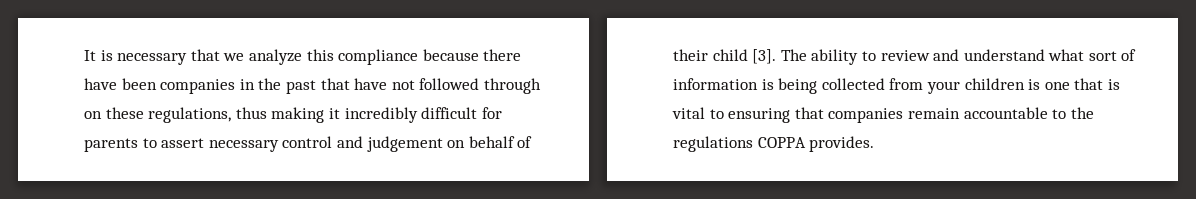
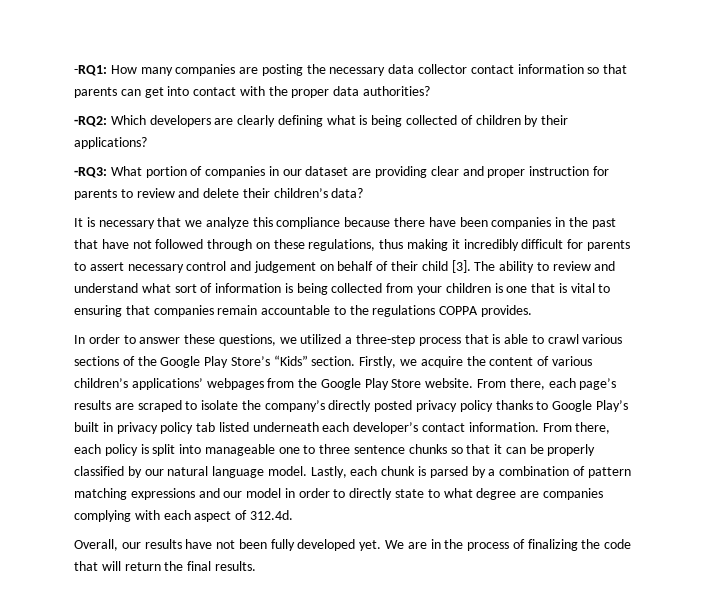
+ -RQ1: How many companies are posting the necessary data collector contact information so that parents can get into contact with the proper data authorities?
+ -RQ2: Which developers are clearly defining what is being collected of children by their applications?
+ -RQ3: What portion of companies in our dataset are providing clear and proper instruction for parents to review and delete their children’s data?
+ In order to answer these questions, we utilized a three-step process that is able to crawl various sections of the Google Play Store’s “Kids” section. Firstly, we acquire the content of various children’s applications’ webpages from the Google Play Store website. From there, each page’s results are scraped to isolate the company’s directly posted privacy policy thanks to Google Play’s built in privacy policy tab listed underneath each developer’s contact information. From there, each policy is split into manageable one to three sentence chunks so that it can be properly classified by our natural language model. Lastly, each chunk is parsed by a combination of pattern matching expressions and our model in order to directly state to what degree are companies complying with each aspect of 312.4d.
+ Overall, our results have not been fully developed yet. We are in the process of finalizing the code that will return the final results.

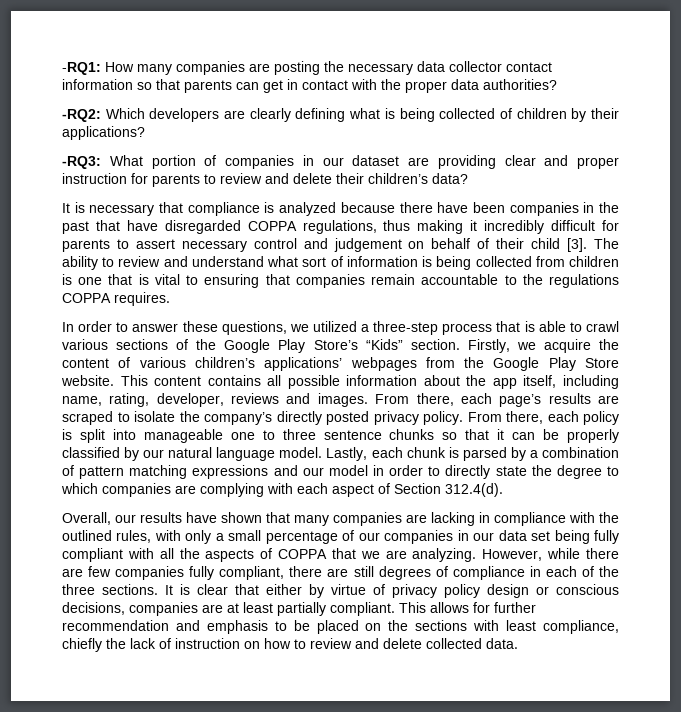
- -RQ1: How many companies are posting the necessary data collector contact information so that parents can get into contact with the proper data authorities?
+ -RQ1: How many companies are posting the necessary data collector contact information so that parents can get in contact with the proper data authorities?
- It is necessary that we analyze this compliance because there have been companies in the past that have not followed through on these regulations, thus making it incredibly difficult for parents to assert necessary control and judgement on behalf of their child [3].
+ It is necessary that compliance is analyzed because there have been companies in the past that have disregarded COPPA regulations, thus making it incredibly difficult for parents to assert necessary control and judgement on behalf of their child [3].
- The ability to review and understand what sort of information is being collected from your children is one that is vital to ensuring that companies remain accountable to the regulations COPPA provides.
+ The ability to review and understand what sort of information is being collected from children is one that is vital to ensuring that companies remain accountable to the regulations COPPA requires.
+ This content contains all possible information about the app itself, including name, rating, developer, reviews and images.
- From there, each page’s results are scraped to isolate the company’s directly posted privacy policy thanks to Google Play’s built in privacy policy tab listed underneath each developer’s contact information.
+ From there, each page’s results are scraped to isolate the company’s directly posted privacy policy.
- Lastly, each chunk is parsed by a combination of pattern matching expressions and our model in order to directly state to what degree are companies complying with each aspect of 312.4d.
+ Lastly, each chunk is parsed by a combination of pattern matching expressions and our model in order to directly state the degree to which companies are complying with each aspect of Section 312.4(d).
- Overall, our results have not been fully developed yet. We are in the process of finalizing the code that will return the final results.
+ Overall, our results have shown that many companies are lacking in compliance with the outlined rules, with only a small percentage of our companies in our data set being fully compliant with all the aspects of COPPA that we are analyzing. However, while there are few companies fully compliant, there are still degrees of compliance in each of the three sections. It is clear that either by virtue of privacy policy design or conscious decisions, companies are at least partially compliant. This allows for further recommendation and emphasis to be placed on the sections with least compliance, chiefly the lack of instruction on how to review and delete collected data.

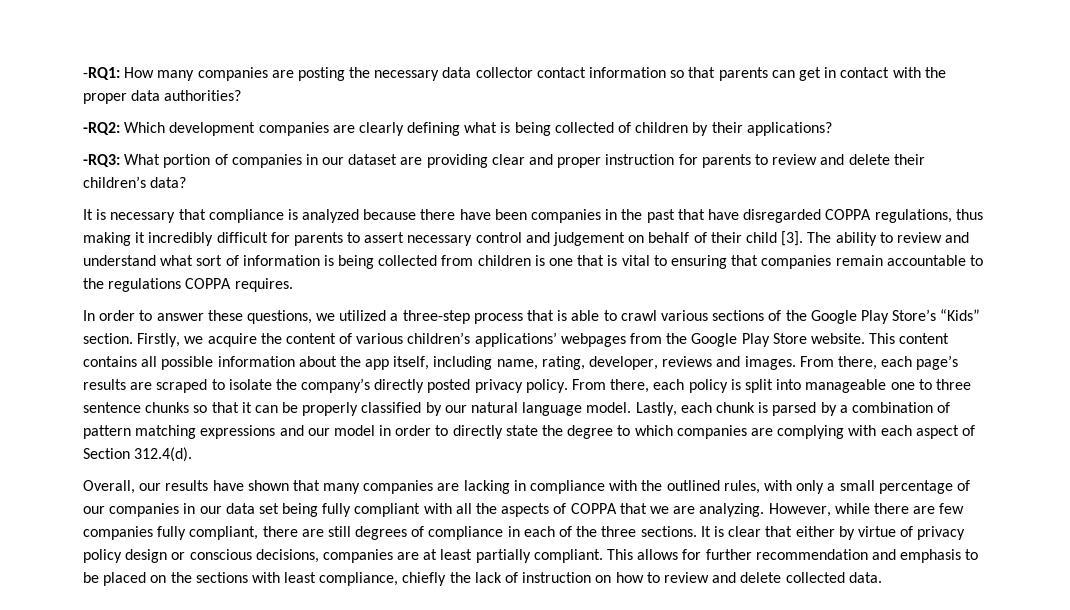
- -RQ2: Which developers are clearly defining what is being collected of children by their applications?
+ -RQ2: Which development companies are clearly defining what is being collected of children by their applications?

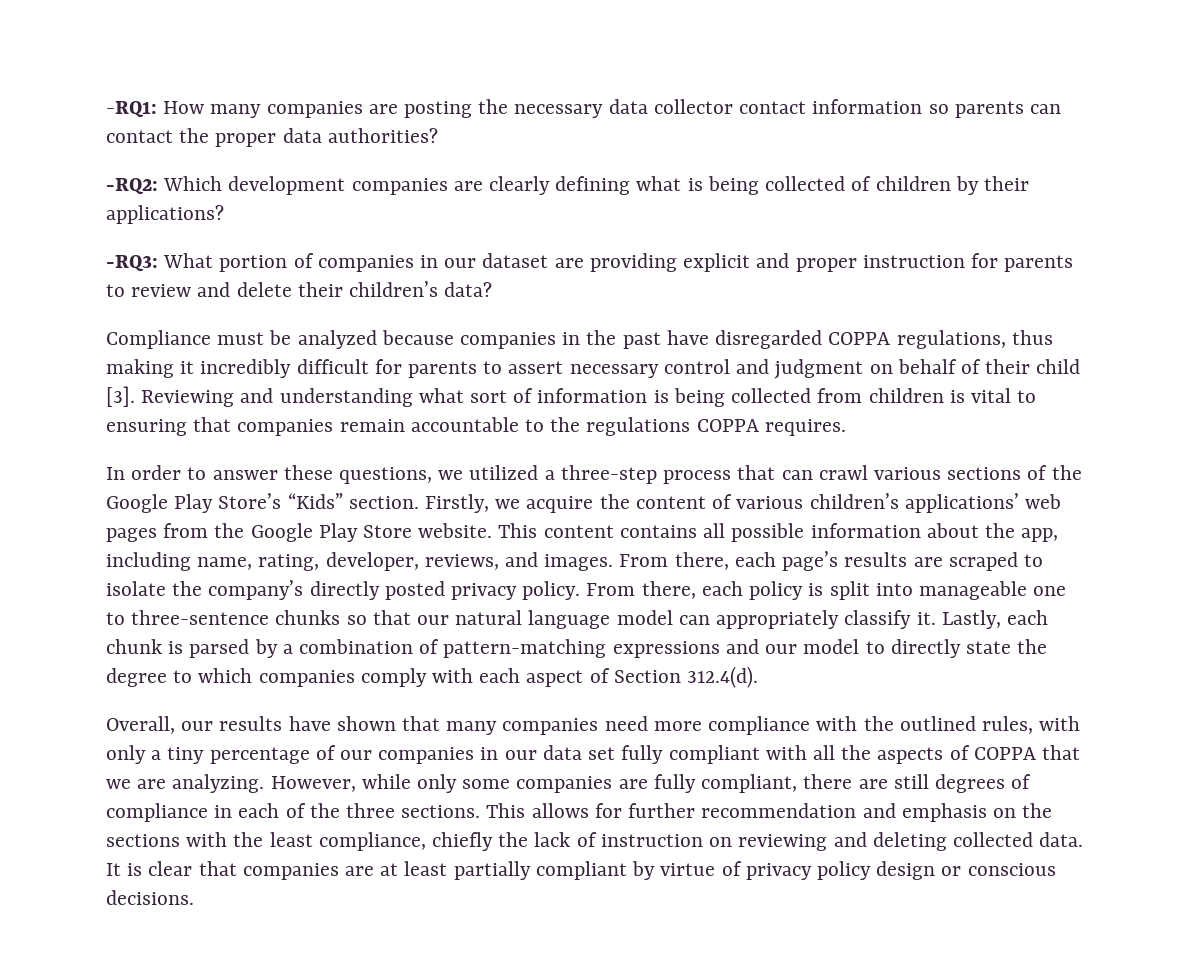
- -RQ1: How many companies are posting the necessary data collector contact information so that parents can get in contact with the proper data authorities?
+ -RQ1: How many companies are posting the necessary data collector contact information so parents can contact the proper data authorities?
- -RQ3: What portion of companies in our dataset are providing clear and proper instruction for parents to review and delete their children’s data?
+ -RQ3: What portion of companies in our dataset are providing explicit and proper instruction for parents to review and delete their children’s data?
- It is necessary that compliance is analyzed because there have been companies in the past that have disregarded COPPA regulations, thus making it incredibly difficult for parents to assert necessary control and judgement on behalf of their child [3].
+ Compliance must be analyzed because companies in the past have disregarded COPPA regulations, thus making it incredibly difficult for parents to assert necessary control and judgment on behalf of their child [3].
- The ability to review and understand what sort of information is being collected from children is one that is vital to ensuring that companies remain accountable to the regulations COPPA requires.
+ Reviewing and understanding what sort of information is being collected from children is vital to ensuring that companies remain accountable to the regulations COPPA requires.
- In order to answer these questions, we utilized a three-step process that is able to crawl various sections of the Google Play Store’s “Kids” section.
+ In order to answer these questions, we utilized a three-step process that can crawl various sections of the Google Play Store’s “Kids” section.
- Firstly, we acquire the content of various children’s applications’ webpages from the Google Play Store website.
+ Firstly, we acquire the content of various children’s applications’ web pages from the Google Play Store website.
- This content contains all possible information about the app itself, including name, rating, developer, reviews and images.
+ This content contains all possible information about the app, including name, rating, developer, reviews, and images.
- From there, each policy is split into manageable one to three sentence chunks so that it can be properly classified by our natural language model.
+ From there, each policy is split into manageable one to three-sentence chunks so that our natural language model can appropriately classify it.
- Lastly, each chunk is parsed by a combination of pattern matching expressions and our model in order to directly state the degree to which companies are complying with each aspect of Section 312.4(d).
+ Lastly, each chunk is parsed by a combination of pattern-matching expressions and our model to directly state the degree to which companies comply with each aspect of Section 312.4(d).
- Overall, our results have shown that many companies are lacking in compliance with the outlined rules, with only a small percentage of our companies in our data set being fully compliant with all the aspects of COPPA that we are analyzing.
+ Overall, our results have shown that many companies need more compliance with the outlined rules, with only a tiny percentage of our companies in our data set fully compliant with all the aspects of COPPA that we are analyzing.
- However, while there are few companies fully compliant, there are still degrees of compliance in each of the three sections.
+ However, while only some companies are fully compliant, there are still degrees of compliance in each of the three sections.
- It is clear that either by virtue of privacy policy design or conscious decisions, companies are at least partially compliant. This allows for further recommendation and emphasis to be placed on the sections with least compliance, chiefly the lack of instruction on how to review and delete collected data.
+ This allows for further recommendation and emphasis on the sections with the least compliance, chiefly the lack of instruction on reviewing and deleting collected data. It is clear that companies are at least partially compliant by virtue of privacy policy design or conscious decisions.

